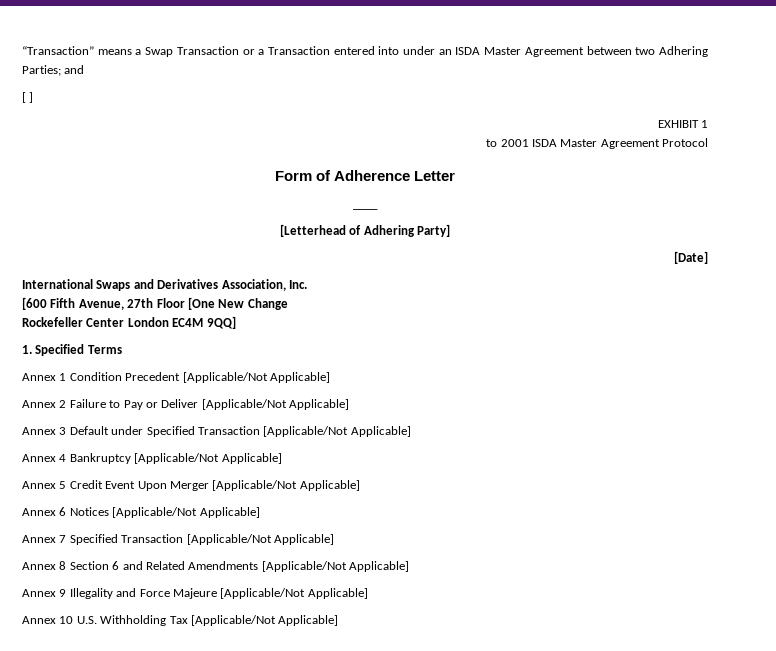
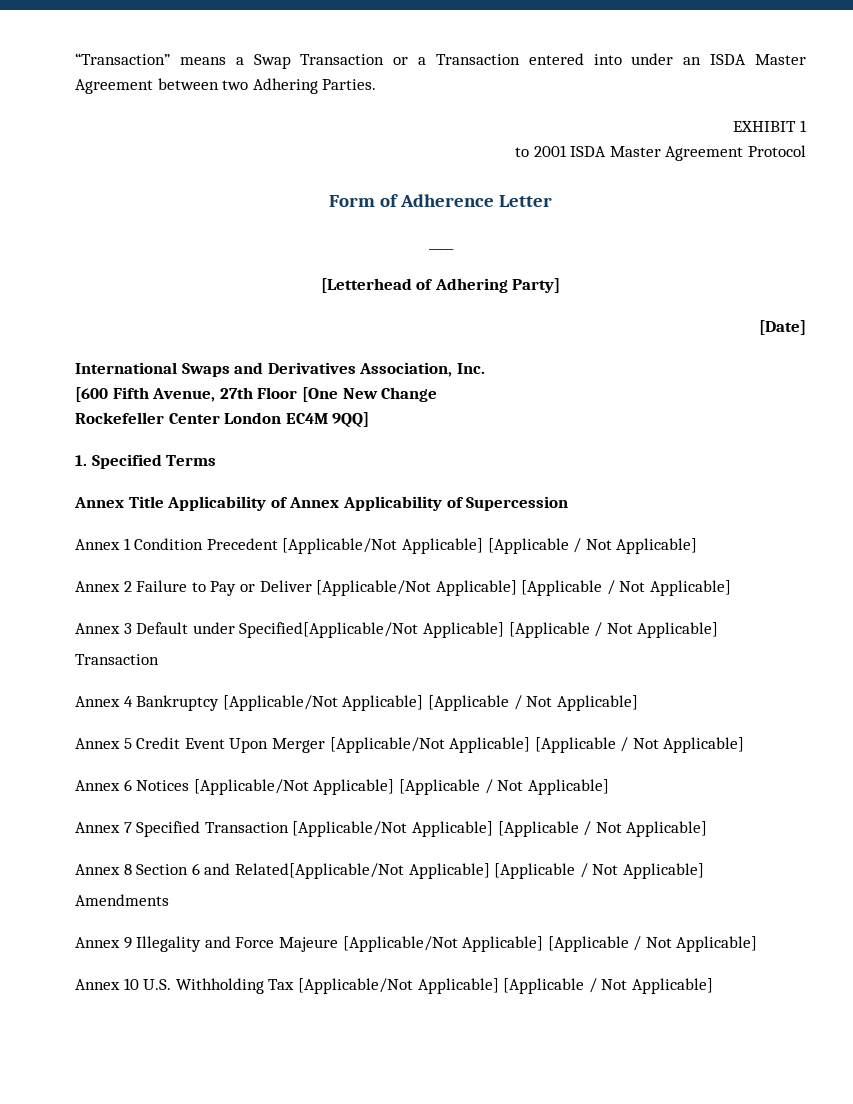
- “Transaction” means a Swap Transaction or a Transaction entered into under an ISDA Master Agreement between two Adhering Parties; and
- [ ]
+ “Transaction” means a Swap Transaction or a Transaction entered into under an ISDA Master Agreement between two Adhering Parties.
+ Annex Title Applicability of Annex Applicability of Supercession
- Annex 1 Condition Precedent [Applicable/Not Applicable]
+ Annex 1 Condition Precedent [Applicable/Not Applicable] [Applicable / Not Applicable]
- Annex 2 Failure to Pay or Deliver [Applicable/Not Applicable]
+ Annex 2 Failure to Pay or Deliver [Applicable/Not Applicable] [Applicable / Not Applicable]
- Annex 3 Default under Specified Transaction [Applicable/Not Applicable]
+ Annex 3 Default under Specified[Applicable/Not Applicable] [Applicable / Not Applicable]
+ Transaction
- Annex 4 Bankruptcy [Applicable/Not Applicable]
+ Annex 4 Bankruptcy [Applicable/Not Applicable] [Applicable / Not Applicable]
- Annex 5 Credit Event Upon Merger [Applicable/Not Applicable]
+ Annex 5 Credit Event Upon Merger [Applicable/Not Applicable] [Applicable / Not Applicable]
- Annex 6 Notices [Applicable/Not Applicable]
+ Annex 6 Notices [Applicable/Not Applicable] [Applicable / Not Applicable]
- Annex 7 Specified Transaction [Applicable/Not Applicable]
+ Annex 7 Specified Transaction [Applicable/Not Applicable] [Applicable / Not Applicable]
- Annex 8 Section 6 and Related Amendments [Applicable/Not Applicable]
+ Annex 8 Section 6 and Related[Applicable/Not Applicable] [Applicable / Not Applicable]
+ Amendments
- Annex 9 Illegality and Force Majeure [Applicable/Not Applicable]
+ Annex 9 Illegality and Force Majeure [Applicable/Not Applicable] [Applicable / Not Applicable]
- Annex 10 U.S. Withholding Tax [Applicable/Not Applicable]
+ Annex 10 U.S. Withholding Tax [Applicable/Not Applicable] [Applicable / Not Applicable]

